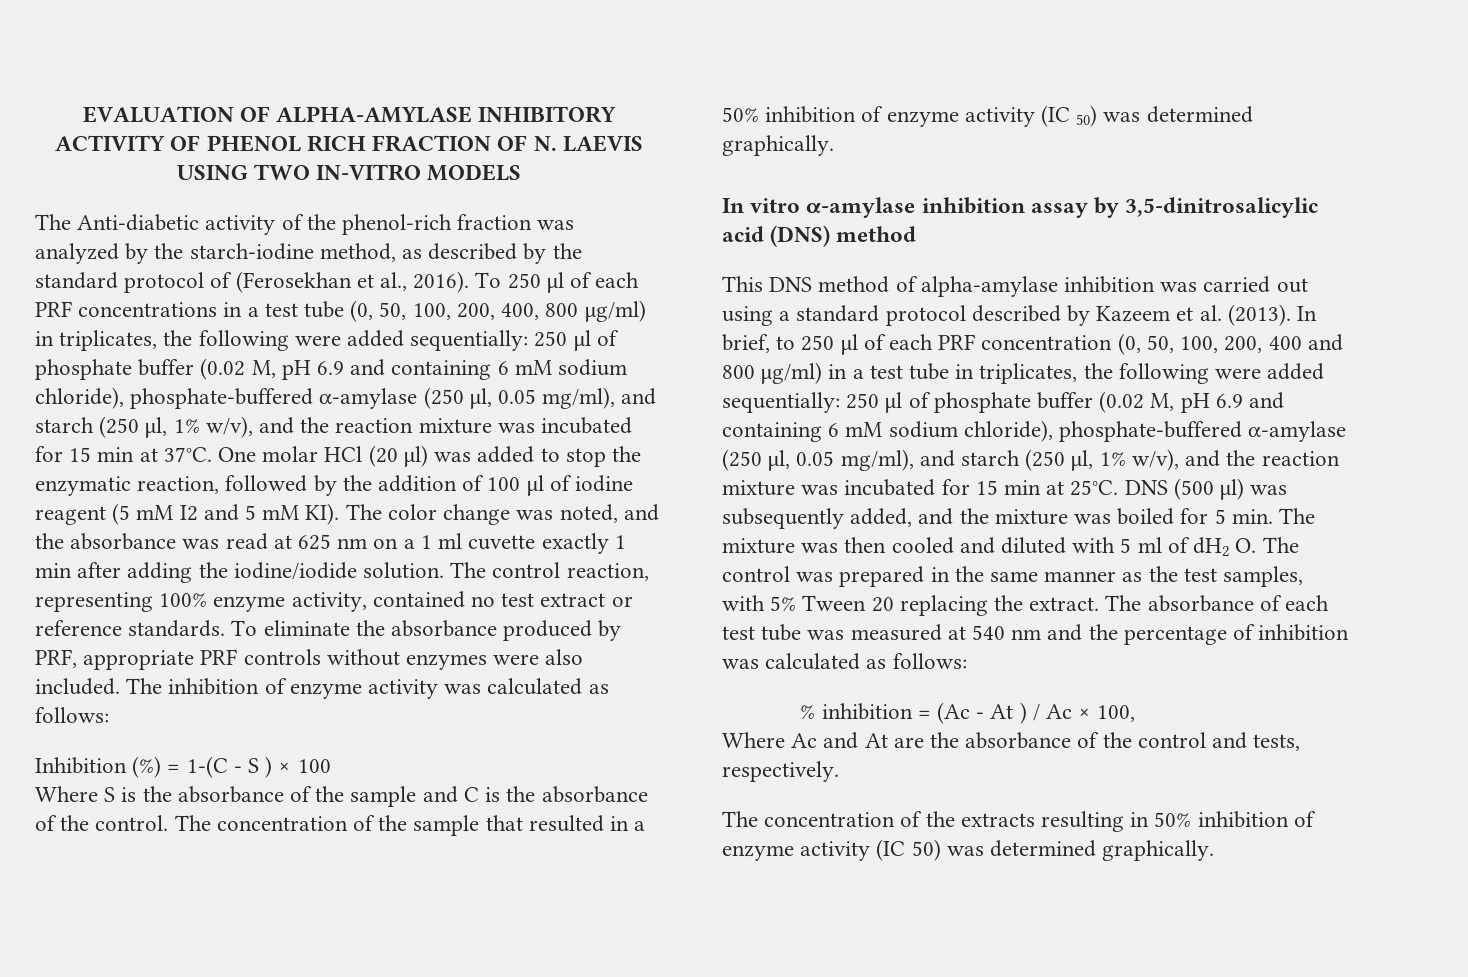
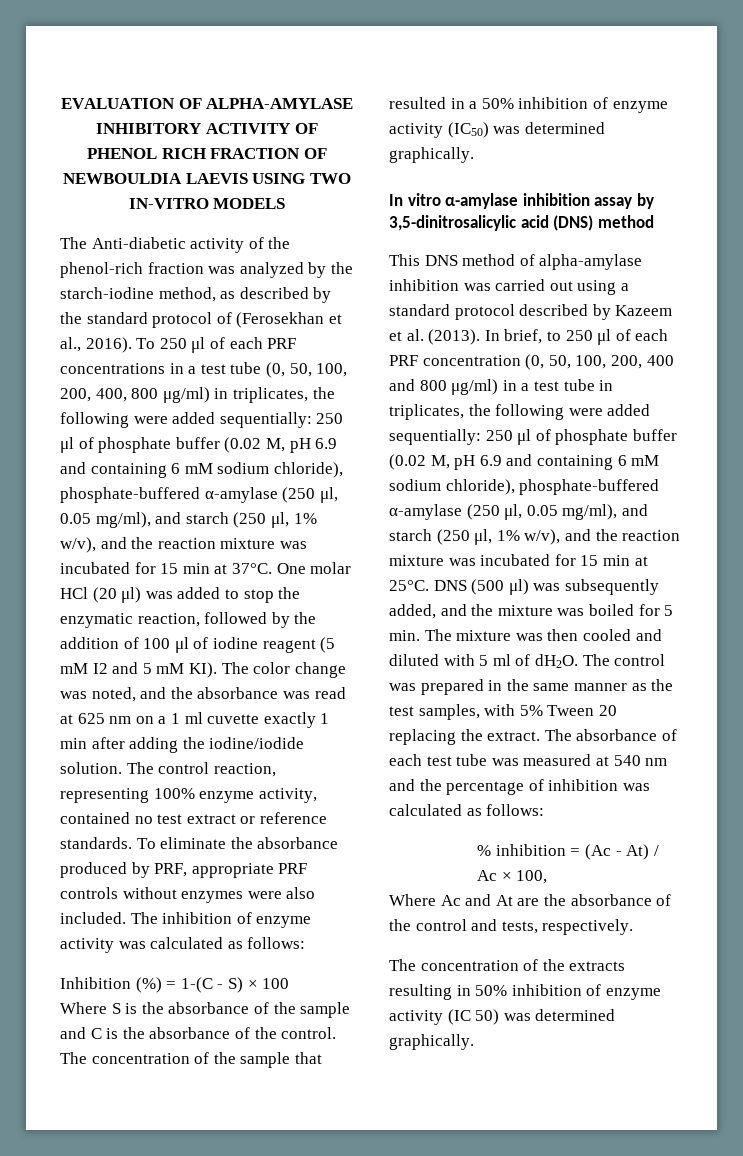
- EVALUATION OF ALPHA-AMYLASE INHIBITORY ACTIVITY OF PHENOL RICH FRACTION OF N. LAEVIS USING TWO IN-VITRO MODELS
+ EVALUATION OF ALPHA-AMYLASE INHIBITORY ACTIVITY OF PHENOL RICH FRACTION OF NEWBOULDIA LAEVIS USING TWO IN-VITRO MODELS
- Inhibition (%) = 1-(C - S ) × 100
+ Inhibition (%) = 1-(C - S) × 100
- The concentration of the sample that resulted in a 50% inhibition of enzyme activity (IC 50) was determined graphically.
+ The concentration of the sample that resulted in a 50% inhibition of enzyme activity (IC50) was determined graphically.
- DNS (500 μl) was subsequently added, and the mixture was boiled for 5 min. The mixture was then cooled and diluted with 5 ml of dH2 O. The control was prepared in the same manner as the test samples, with 5% Tween 20 replacing the extract.
+ DNS (500 μl) was subsequently added, and the mixture was boiled for 5 min. The mixture was then cooled and diluted with 5 ml of dH2O. The control was prepared in the same manner as the test samples, with 5% Tween 20 replacing the extract.
- % inhibition = (Ac - At ) / Ac × 100,
+ % inhibition = (Ac - At) / Ac × 100,

